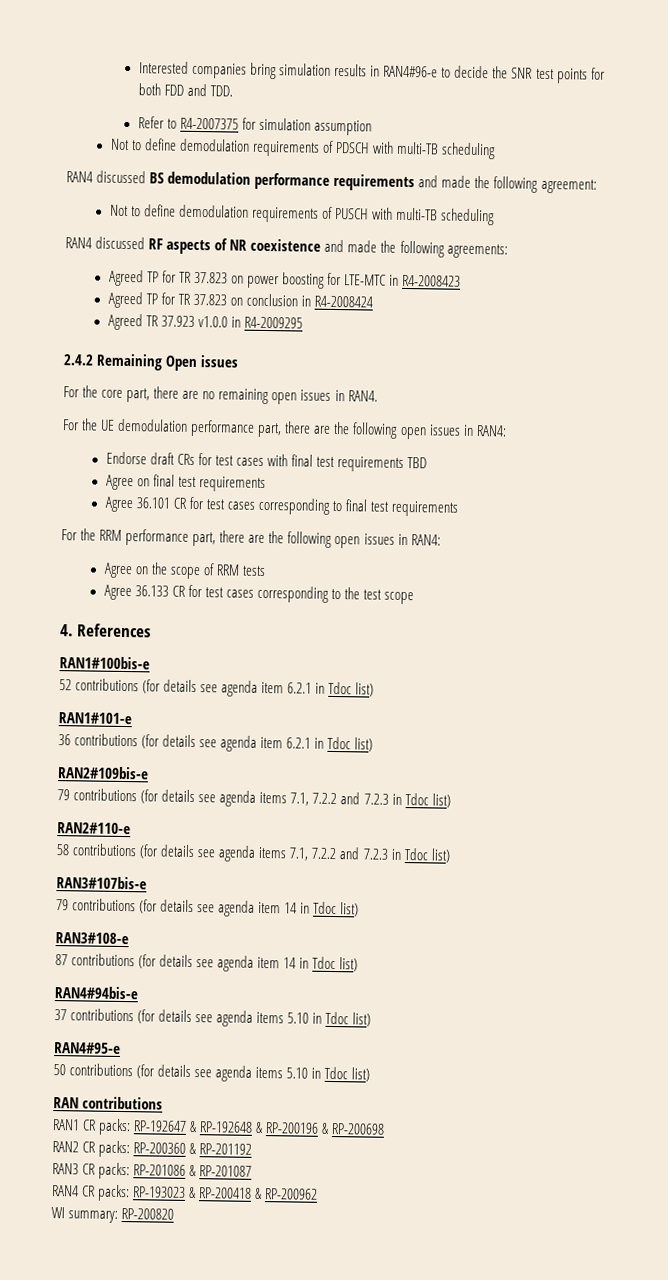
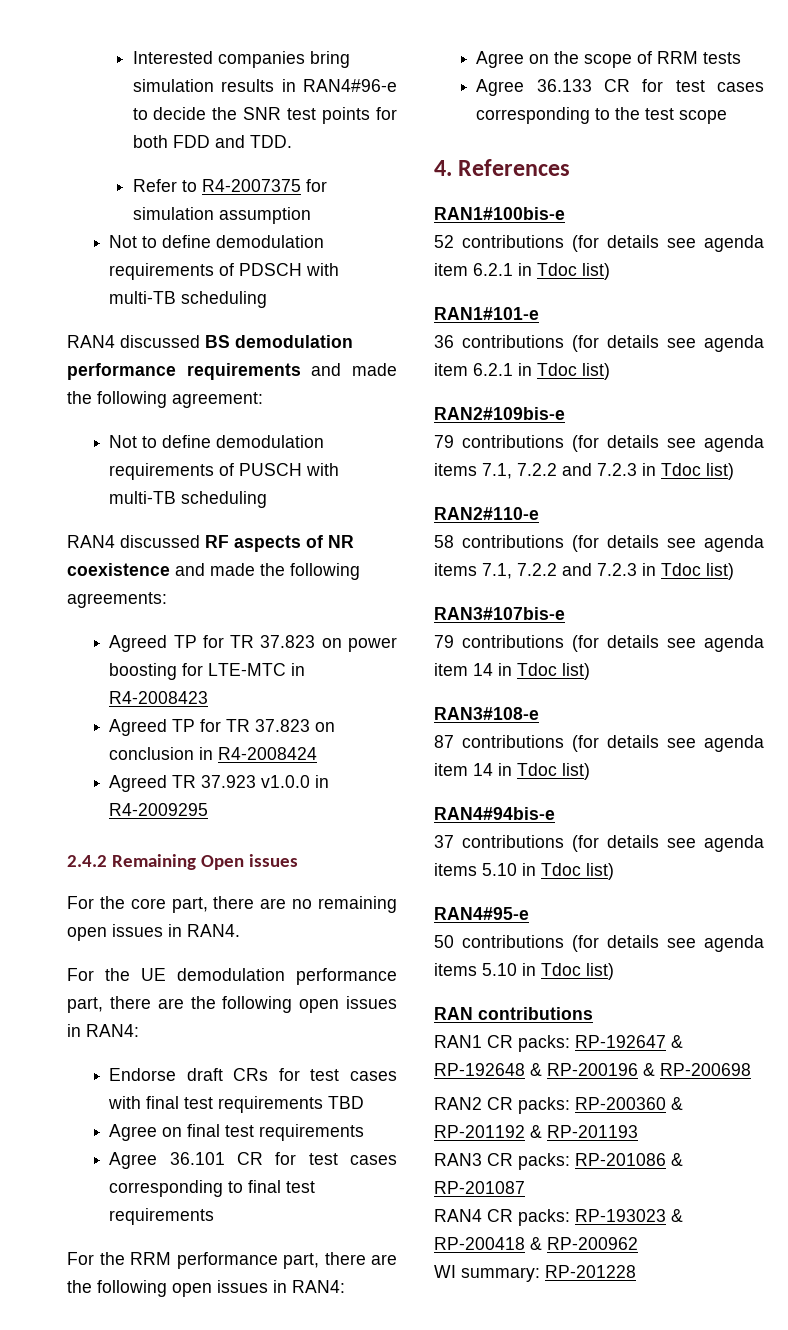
- RAN2 CR packs: RP-200360 & RP-201192
+ RAN2 CR packs: RP-200360 & RP-201192 & RP-201193
- WI summary: RP-200820
+ WI summary: RP-201228

